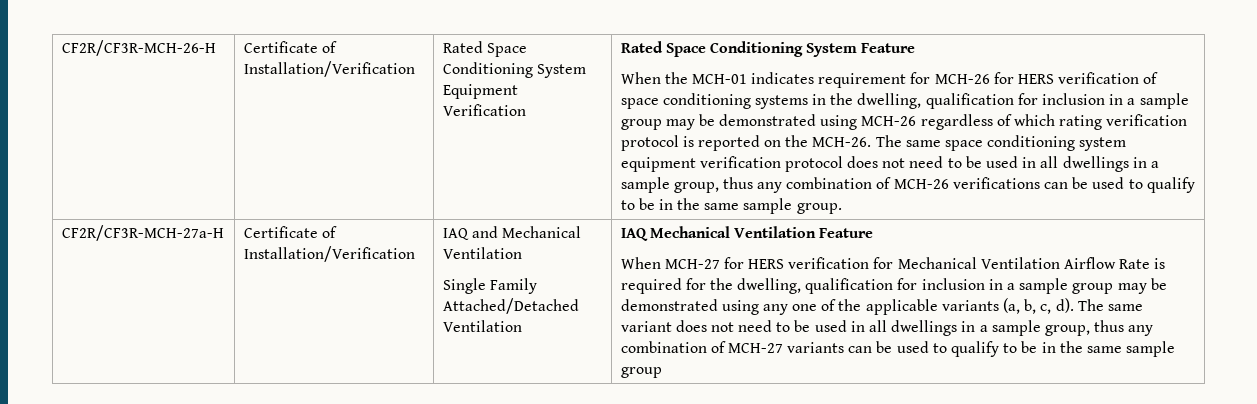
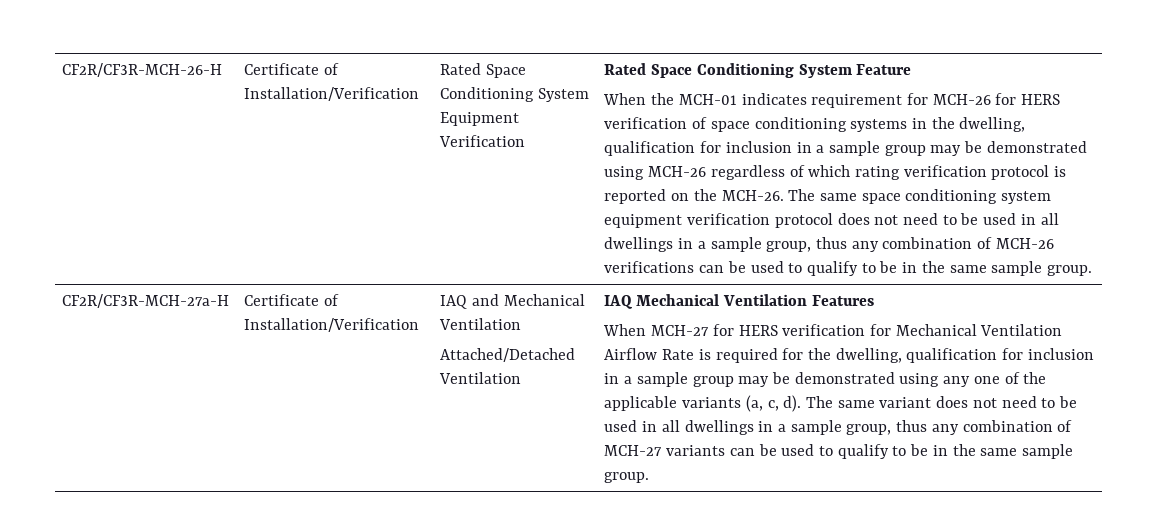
- Single Family Attached/Detached Ventilation
+ Attached/Detached Ventilation
- IAQ Mechanical Ventilation Feature
+ IAQ Mechanical Ventilation Features
- When MCH-27 for HERS verification for Mechanical Ventilation Airflow Rate is required for the dwelling, qualification for inclusion in a sample group may be demonstrated using any one of the applicable variants (a, b, c, d).
+ When MCH-27 for HERS verification for Mechanical Ventilation Airflow Rate is required for the dwelling, qualification for inclusion in a sample group may be demonstrated using any one of the applicable variants (a, c, d).
- The same variant does not need to be used in all dwellings in a sample group, thus any combination of MCH-27 variants can be used to qualify to be in the same sample group
+ The same variant does not need to be used in all dwellings in a sample group, thus any combination of MCH-27 variants can be used to qualify to be in the same sample group.

